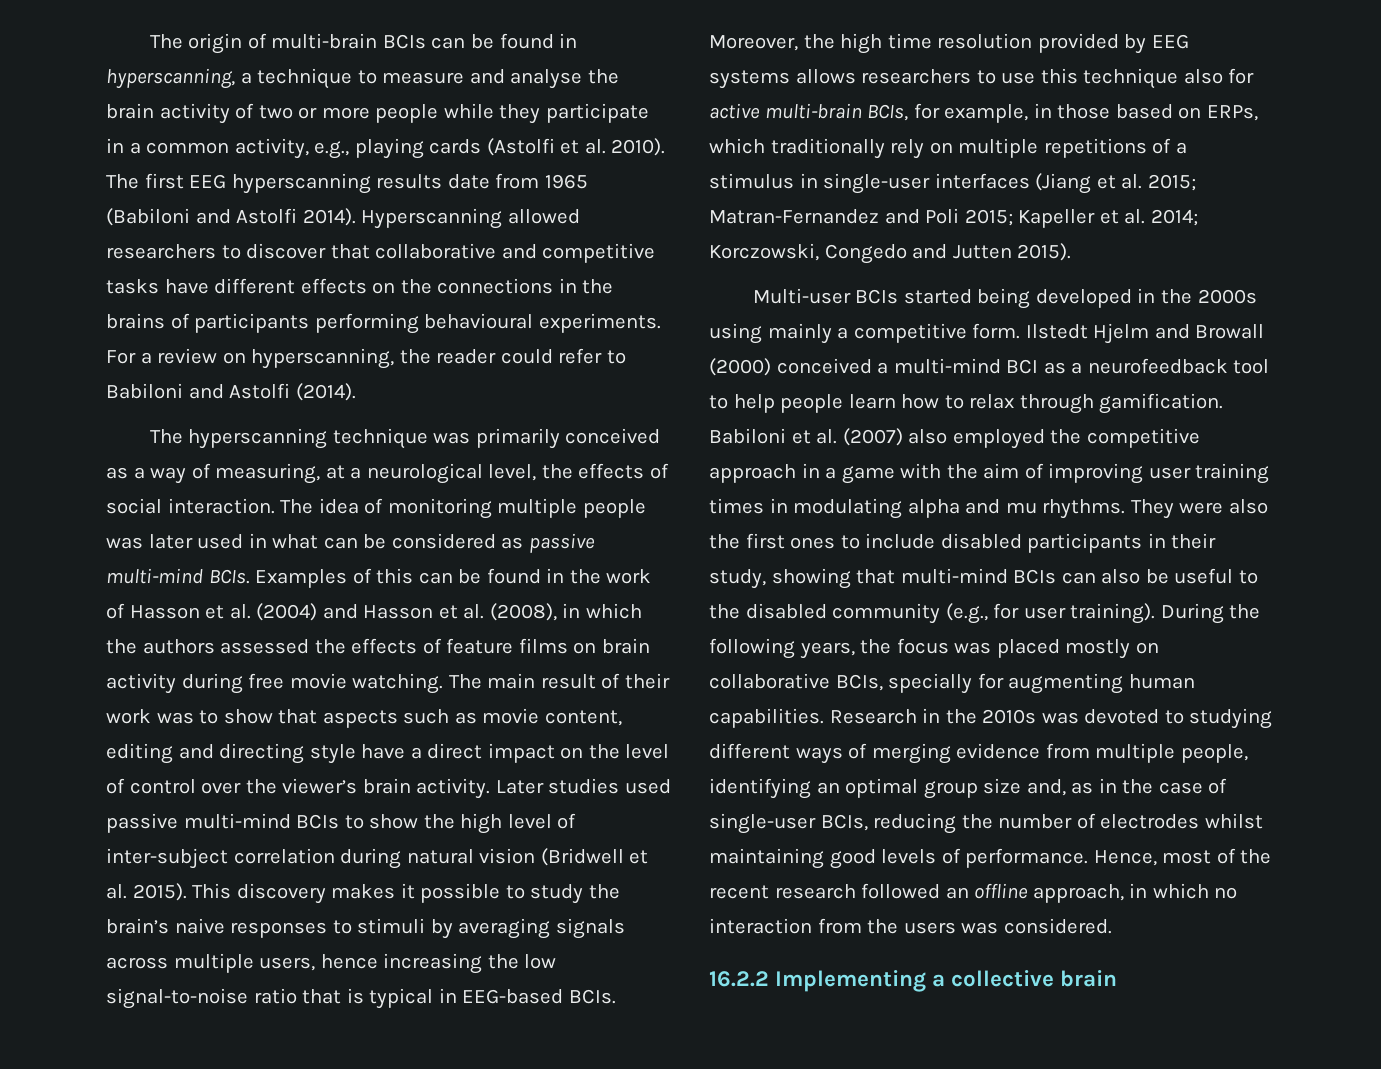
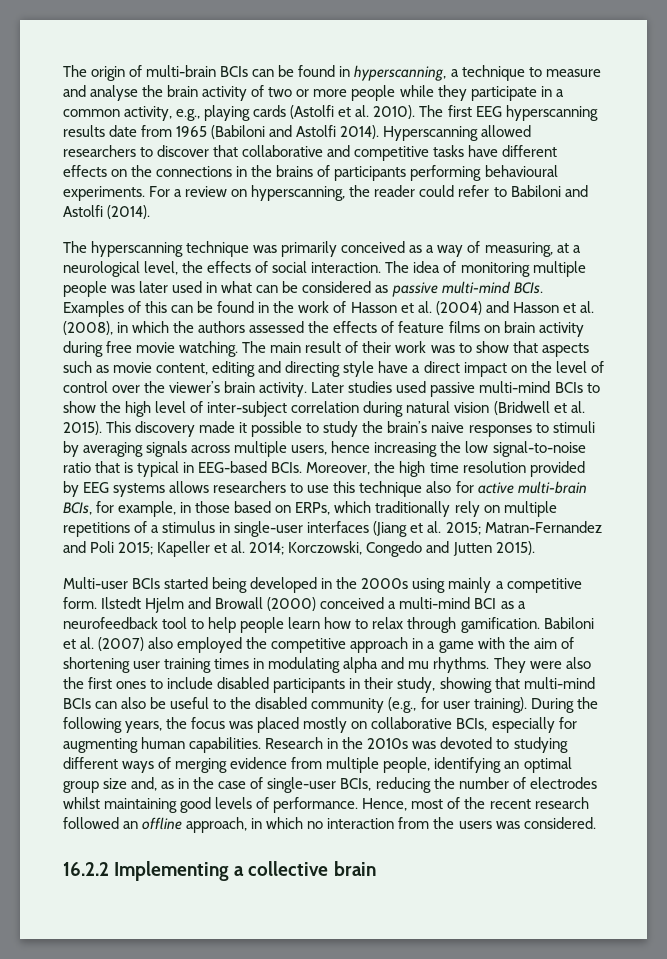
- This discovery makes it possible to study the brain’s naive responses to stimuli by averaging signals across multiple users, hence increasing the low signal-to-noise ratio that is typical in EEG-based BCIs.
+ This discovery made it possible to study the brain’s naive responses to stimuli by averaging signals across multiple users, hence increasing the low signal-to-noise ratio that is typical in EEG-based BCIs.
- Babiloni et al. (2007) also employed the competitive approach in a game with the aim of improving user training times in modulating alpha and mu rhythms.
+ Babiloni et al. (2007) also employed the competitive approach in a game with the aim of shortening user training times in modulating alpha and mu rhythms.
- During the following years, the focus was placed mostly on collaborative BCIs, specially for augmenting human capabilities.
+ During the following years, the focus was placed mostly on collaborative BCIs, especially for augmenting human capabilities.

